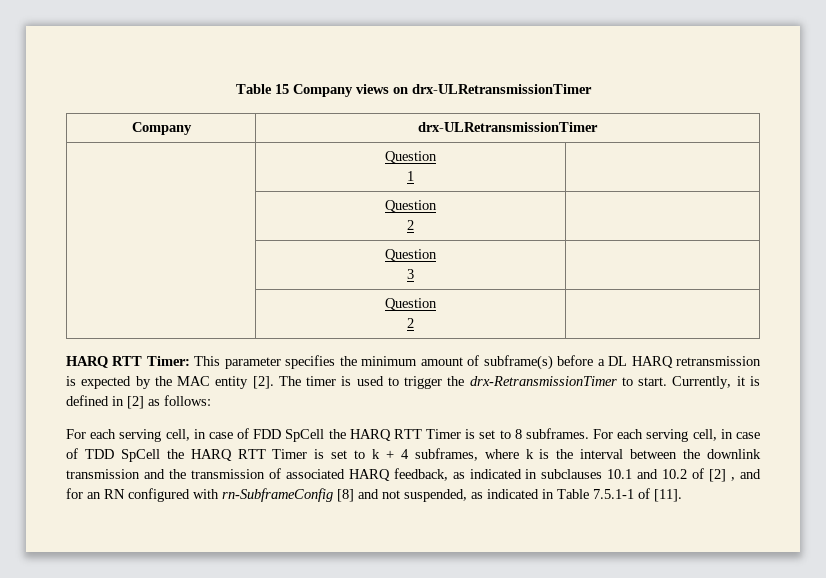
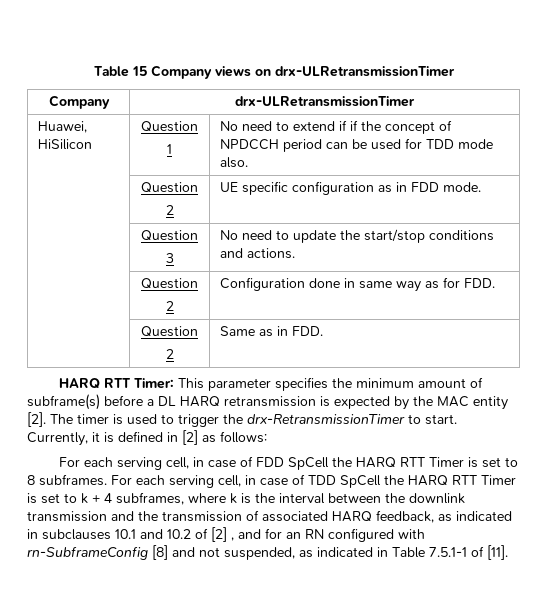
  Company | drx-ULRetransmissionTimer
+ Huawei, HiSilicon | Question
+ 1 | No need to extend if if the concept of NPDCCH period can be used for TDD mode also.
  | Question
- 1 |
+ 2 | UE specific configuration as in FDD mode.
  | Question
- 2 |
+ 3 | No need to update the start/stop conditions and actions.
  | Question
- 3 |
+ 2 | Configuration done in same way as for FDD.
  | Question
- 2 |
+ 2 | Same as in FDD.

